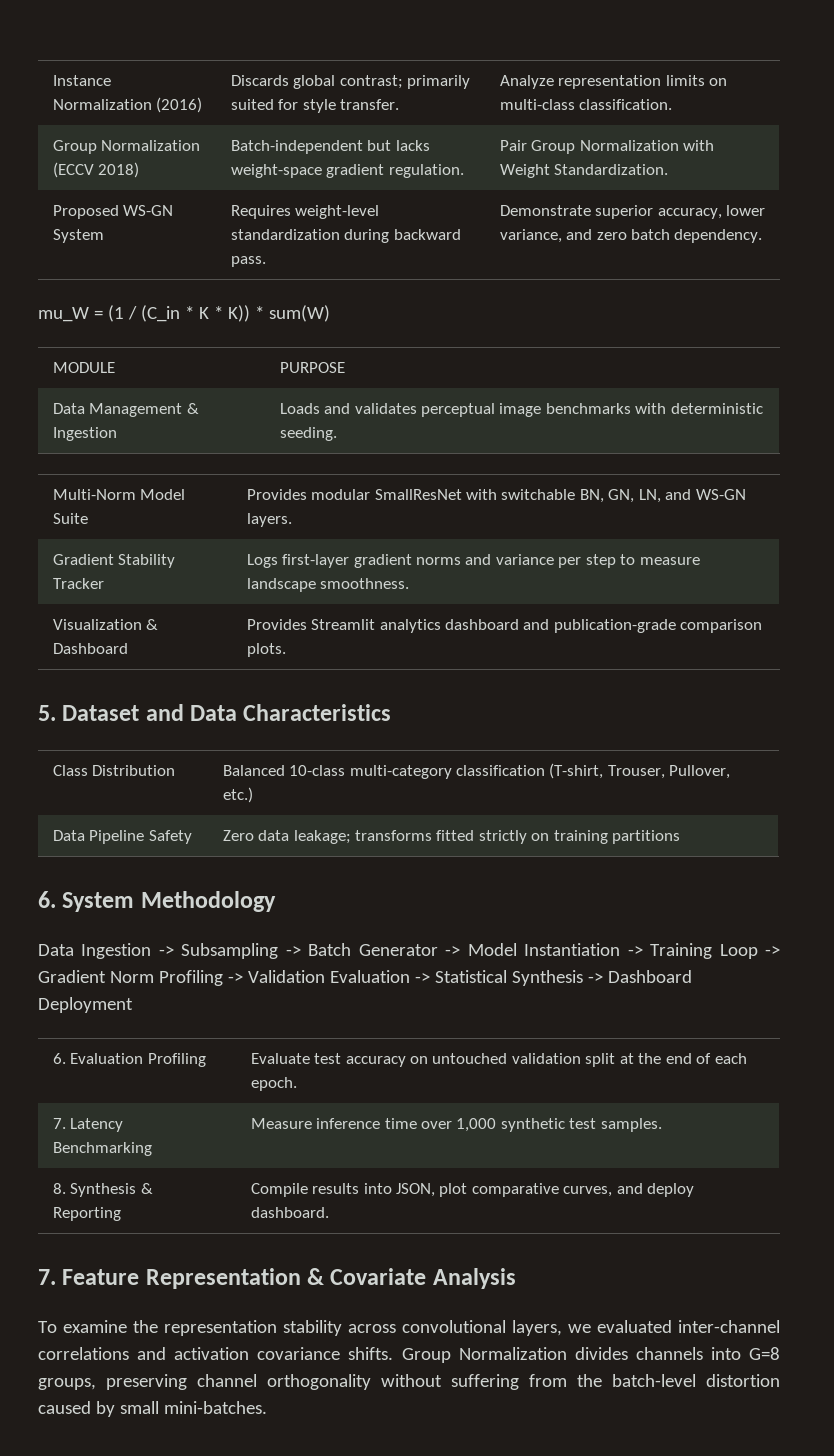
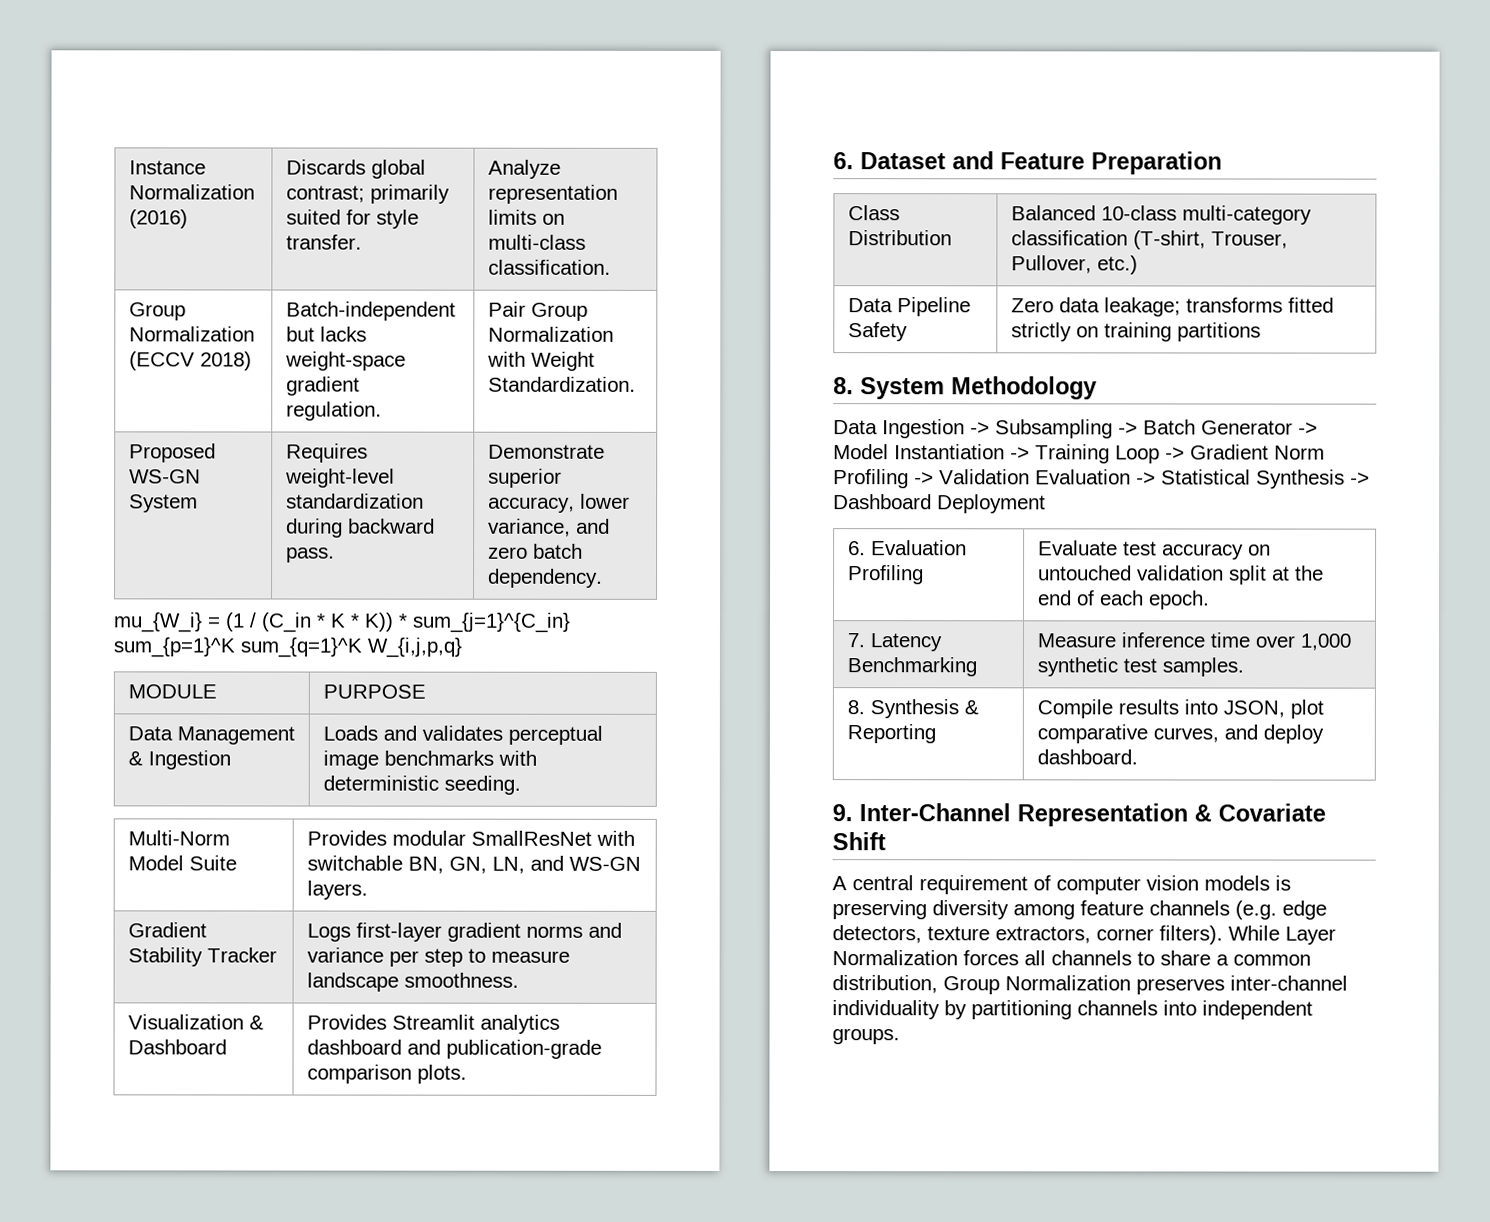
- mu_W = (1 / (C_in * K * K)) * sum(W)
+ mu_{W_i} = (1 / (C_in * K * K)) * sum_{j=1}^{C_in} sum_{p=1}^K sum_{q=1}^K W_{i,j,p,q}
- 5. Dataset and Data Characteristics
+ 6. Dataset and Feature Preparation
- 6. System Methodology
+ 8. System Methodology
- 7. Feature Representation & Covariate Analysis
- To examine the representation stability across convolutional layers, we evaluated inter-channel correlations and activation covariance shifts. Group Normalization divides channels into G=8 groups, preserving channel orthogonality without suffering from the batch-level distortion caused by small mini-batches.
+ 9. Inter-Channel Representation & Covariate Shift
+ A central requirement of computer vision models is preserving diversity among feature channels (e.g. edge detectors, texture extractors, corner filters). While Layer Normalization forces all channels to share a common distribution, Group Normalization preserves inter-channel individuality by partitioning channels into independent groups.

